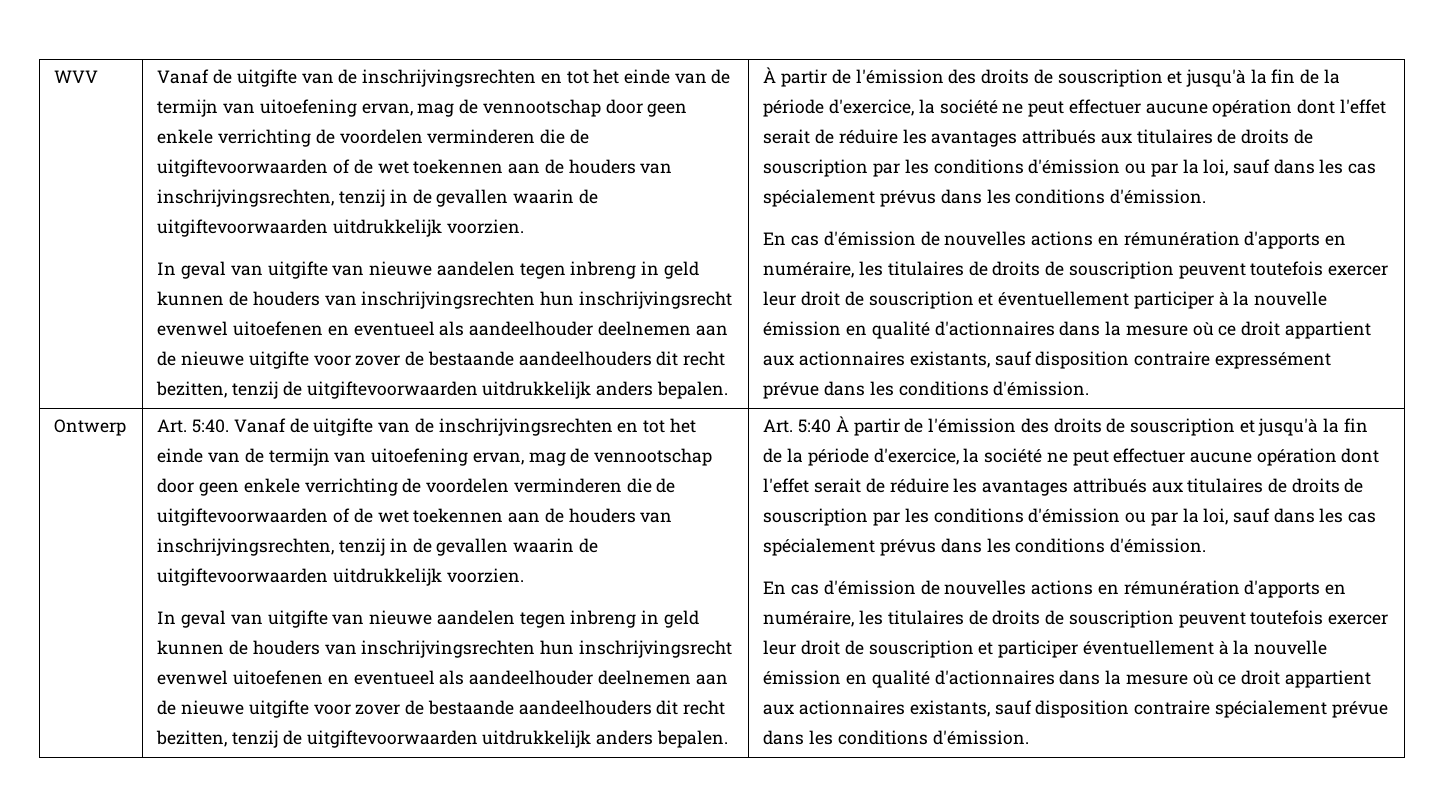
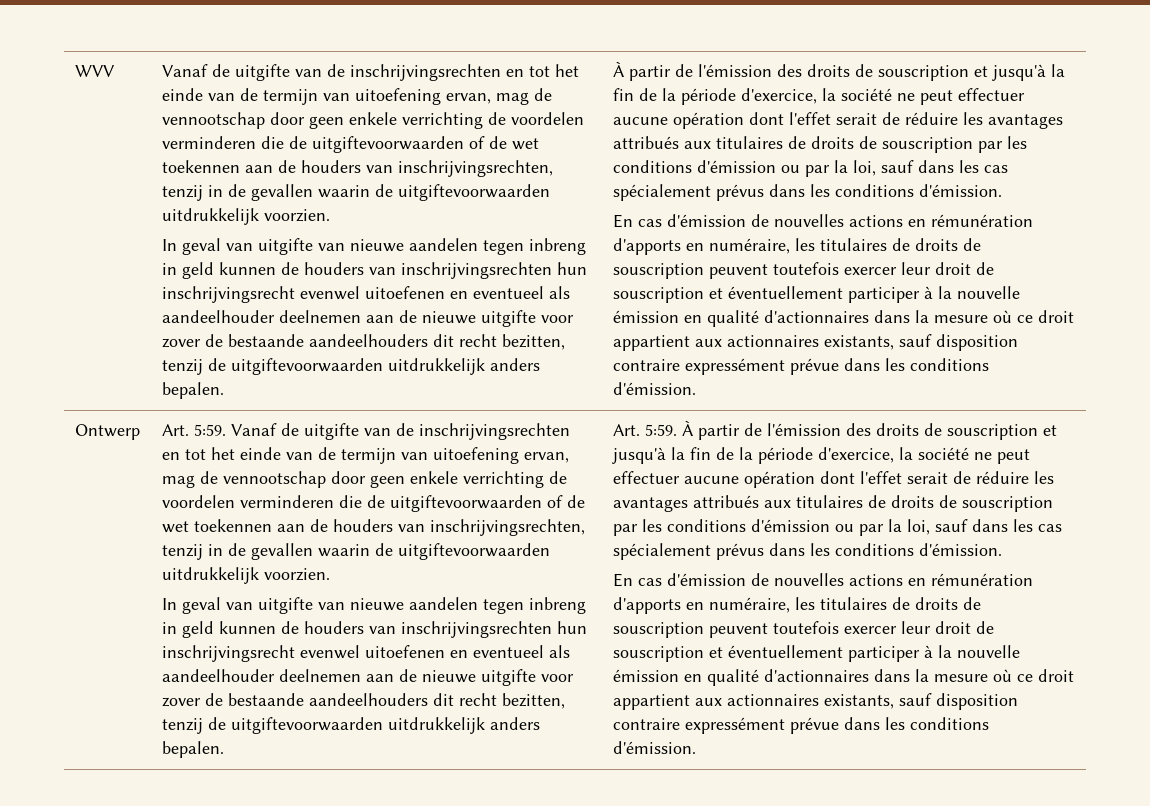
- Ontwerp | Art. 5:40.
+ Ontwerp | Art. 5:59.
- Art. 5:40 À partir de l'émission des droits de souscription et jusqu'à la fin de la période d'exercice, la société ne peut effectuer aucune opération dont l'effet serait de réduire les avantages attribués aux titulaires de droits de souscription par les conditions d'émission ou par la loi, sauf dans les cas spécialement prévus dans les conditions d'émission.
- En cas d'émission de nouvelles actions en rémunération d'apports en numéraire, les titulaires de droits de souscription peuvent toutefois exercer leur droit de souscription et participer éventuellement à la nouvelle émission en qualité d'actionnaires dans la mesure où ce droit appartient aux actionnaires existants, sauf disposition contraire spécialement prévue dans les conditions d'émission.
+ Art. 5:59. À partir de l'émission des droits de souscription et jusqu'à la fin de la période d'exercice, la société ne peut effectuer aucune opération dont l'effet serait de réduire les avantages attribués aux titulaires de droits de souscription par les conditions d'émission ou par la loi, sauf dans les cas spécialement prévus dans les conditions d'émission.
+ En cas d'émission de nouvelles actions en rémunération d'apports en numéraire, les titulaires de droits de souscription peuvent toutefois exercer leur droit de souscription et éventuellement participer à la nouvelle émission en qualité d'actionnaires dans la mesure où ce droit appartient aux actionnaires existants, sauf disposition contraire expressément prévue dans les conditions d'émission.

